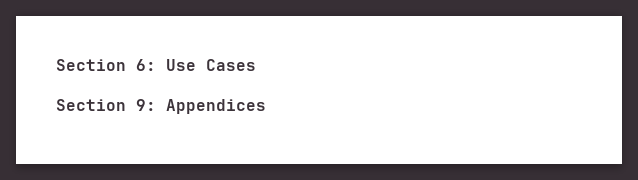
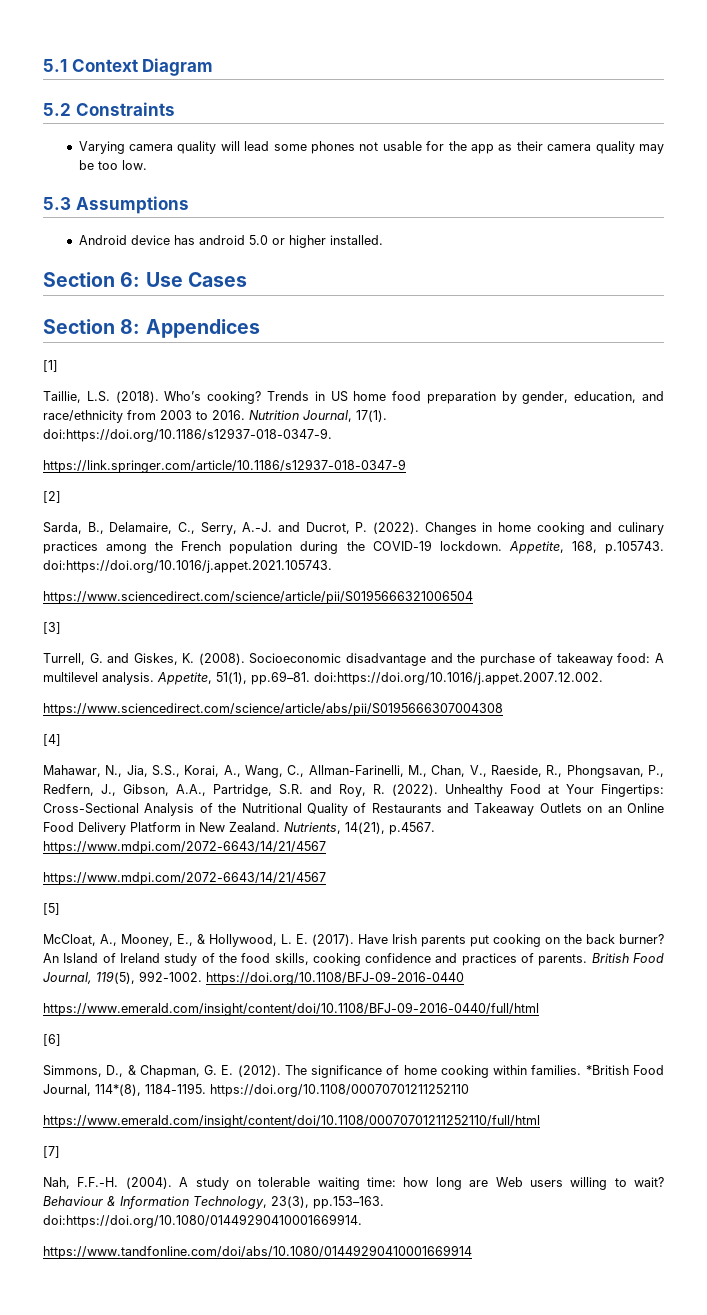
+ 5.1 Context Diagram
+ 5.2 Constraints
+ Varying camera quality will lead some phones not usable for the app as their camera quality may be too low.
+ 5.3 Assumptions
+ Android device has android 5.0 or higher installed.
- Section 9: Appendices
+ Section 8: Appendices
+ [1]
+ Taillie, L.S. (2018). Who’s cooking? Trends in US home food preparation by gender, education, and race/ethnicity from 2003 to 2016. Nutrition Journal, 17(1). doi:https://doi.org/10.1186/s12937-018-0347-9.
+ https://link.springer.com/article/10.1186/s12937-018-0347-9
+ [2]
+ Sarda, B., Delamaire, C., Serry, A.-J. and Ducrot, P. (2022). Changes in home cooking and culinary practices among the French population during the COVID-19 lockdown. Appetite, 168, p.105743. doi:https://doi.org/10.1016/j.appet.2021.105743.
+ https://www.sciencedirect.com/science/article/pii/S0195666321006504
+ [3]
+ Turrell, G. and Giskes, K. (2008). Socioeconomic disadvantage and the purchase of takeaway food: A multilevel analysis. Appetite, 51(1), pp.69–81. doi:https://doi.org/10.1016/j.appet.2007.12.002.
+ https://www.sciencedirect.com/science/article/abs/pii/S0195666307004308
+ [4]
+ Mahawar, N., Jia, S.S., Korai, A., Wang, C., Allman-Farinelli, M., Chan, V., Raeside, R., Phongsavan, P., Redfern, J., Gibson, A.A., Partridge, S.R. and Roy, R. (2022). Unhealthy Food at Your Fingertips: Cross-Sectional Analysis of the Nutritional Quality of Restaurants and Takeaway Outlets on an Online Food Delivery Platform in New Zealand. Nutrients, 14(21), p.4567. https://www.mdpi.com/2072-6643/14/21/4567
+ https://www.mdpi.com/2072-6643/14/21/4567
+ [5]
+ McCloat, A., Mooney, E., & Hollywood, L. E. (2017). Have Irish parents put cooking on the back burner? An Island of Ireland study of the food skills, cooking confidence and practices of parents. British Food Journal, 119(5), 992-1002. https://doi.org/10.1108/BFJ-09-2016-0440
+ https://www.emerald.com/insight/content/doi/10.1108/BFJ-09-2016-0440/full/html
+ [6]
+ Simmons, D., & Chapman, G. E. (2012). The significance of home cooking within families. *British Food Journal, 114*(8), 1184-1195. https://doi.org/10.1108/00070701211252110
+ https://www.emerald.com/insight/content/doi/10.1108/00070701211252110/full/html
+ [7]
+ Nah, F.F.-H. (2004). A study on tolerable waiting time: how long are Web users willing to wait? Behaviour & Information Technology, 23(3), pp.153–163. doi:https://doi.org/10.1080/01449290410001669914.
+ https://www.tandfonline.com/doi/abs/10.1080/01449290410001669914

